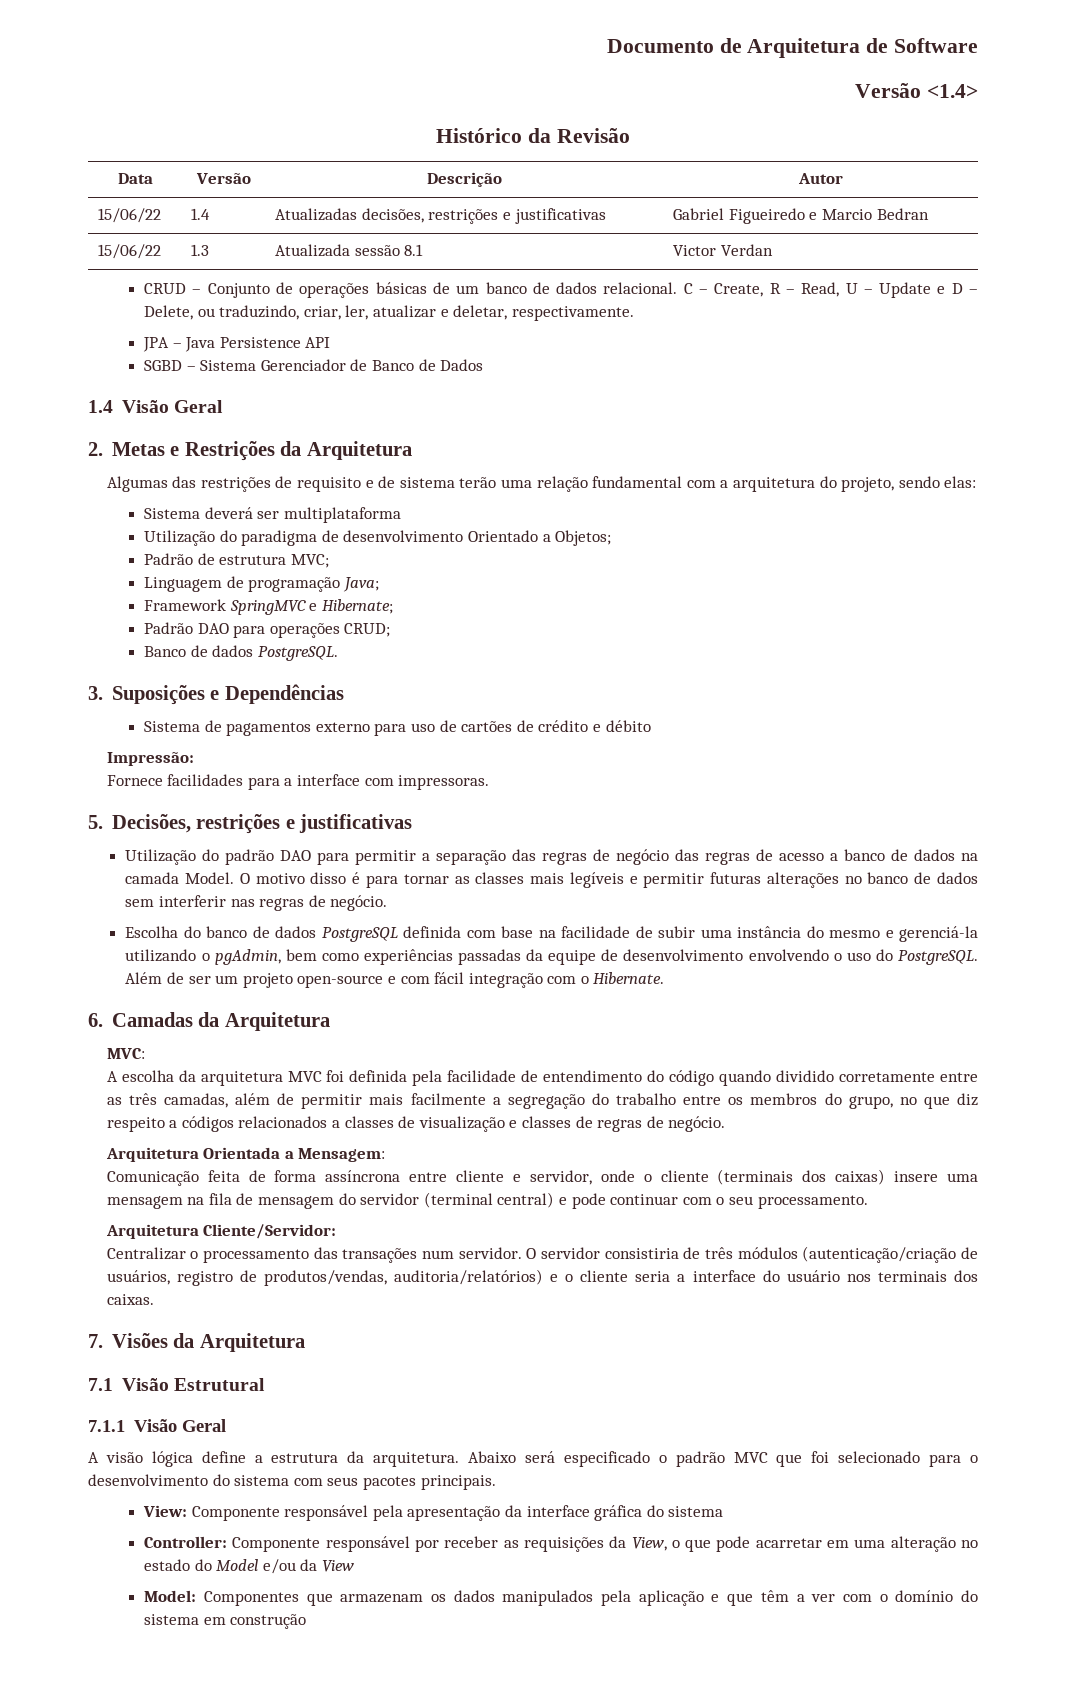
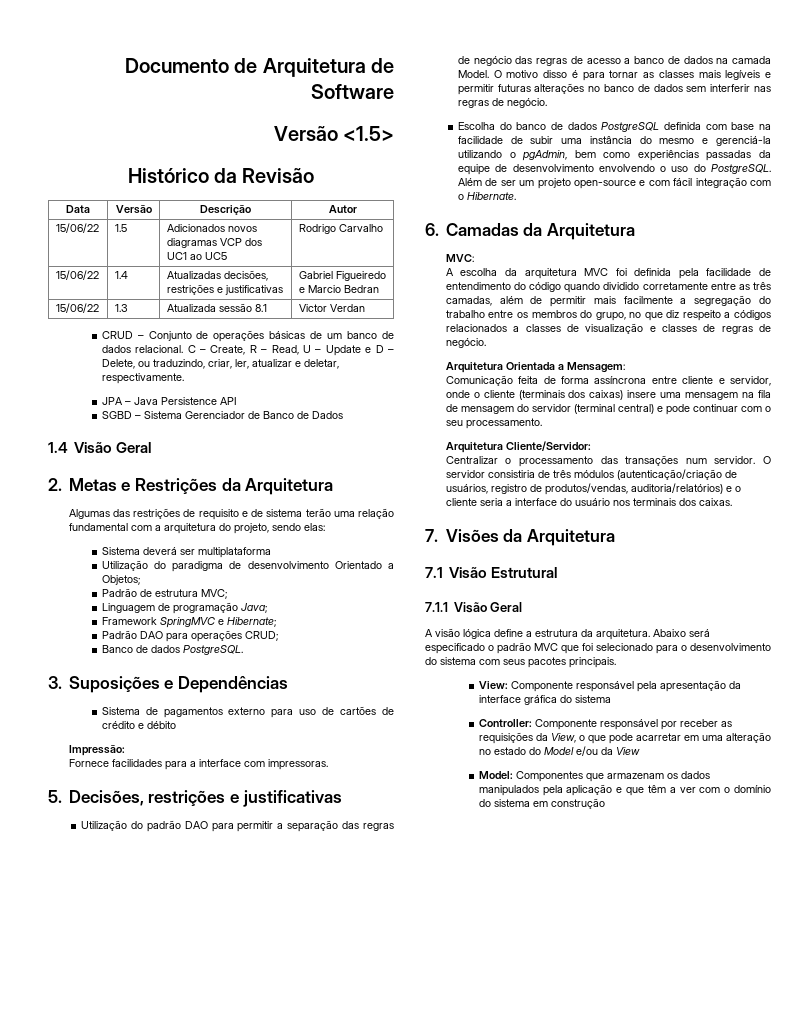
- Versão <1.4>
+ Versão <1.5>
+ 15/06/22 | 1.5 | Adicionados novos diagramas VCP dos UC1 ao UC5 | Rodrigo Carvalho

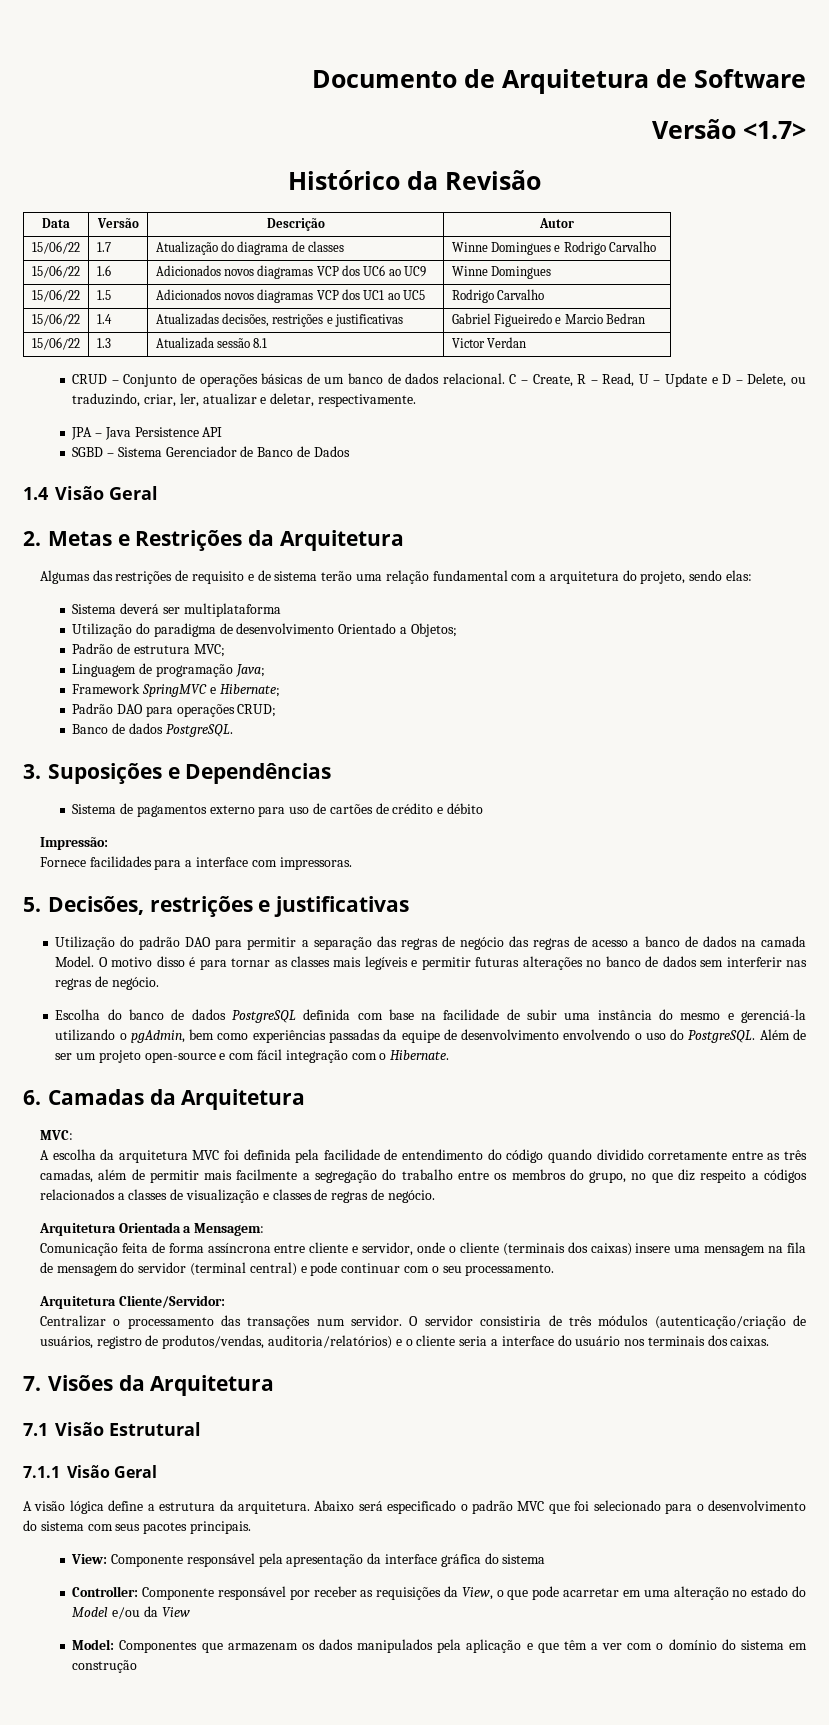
- Versão <1.5>
+ Versão <1.7>
+ 15/06/22 | 1.7 | Atualização do diagrama de classes | Winne Domingues e Rodrigo Carvalho
+ 15/06/22 | 1.6 | Adicionados novos diagramas VCP dos UC6 ao UC9 | Winne Domingues

